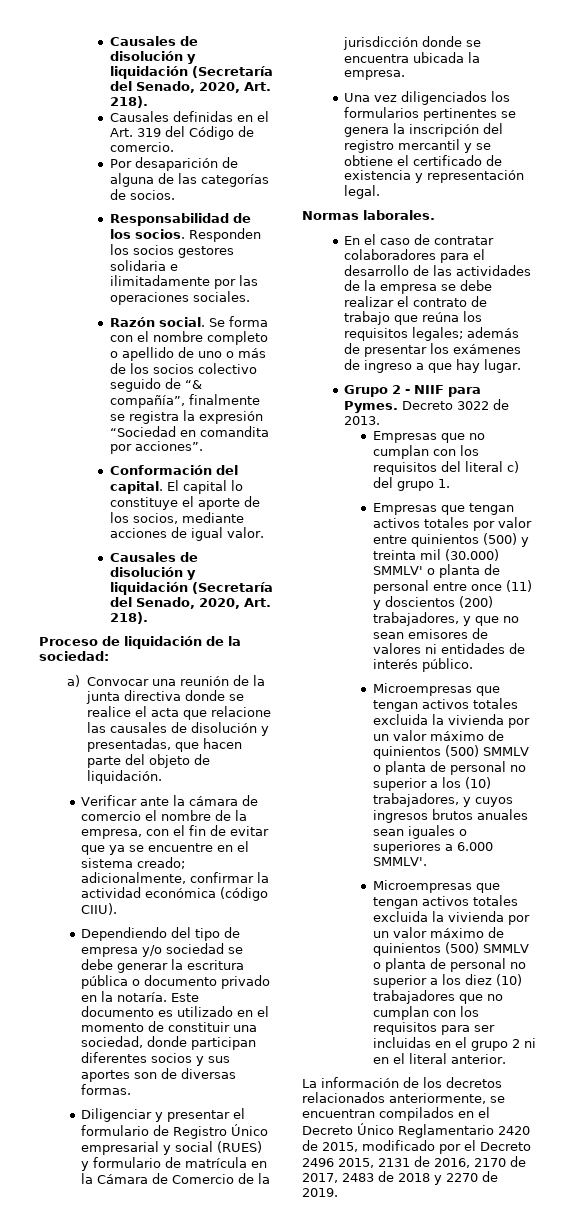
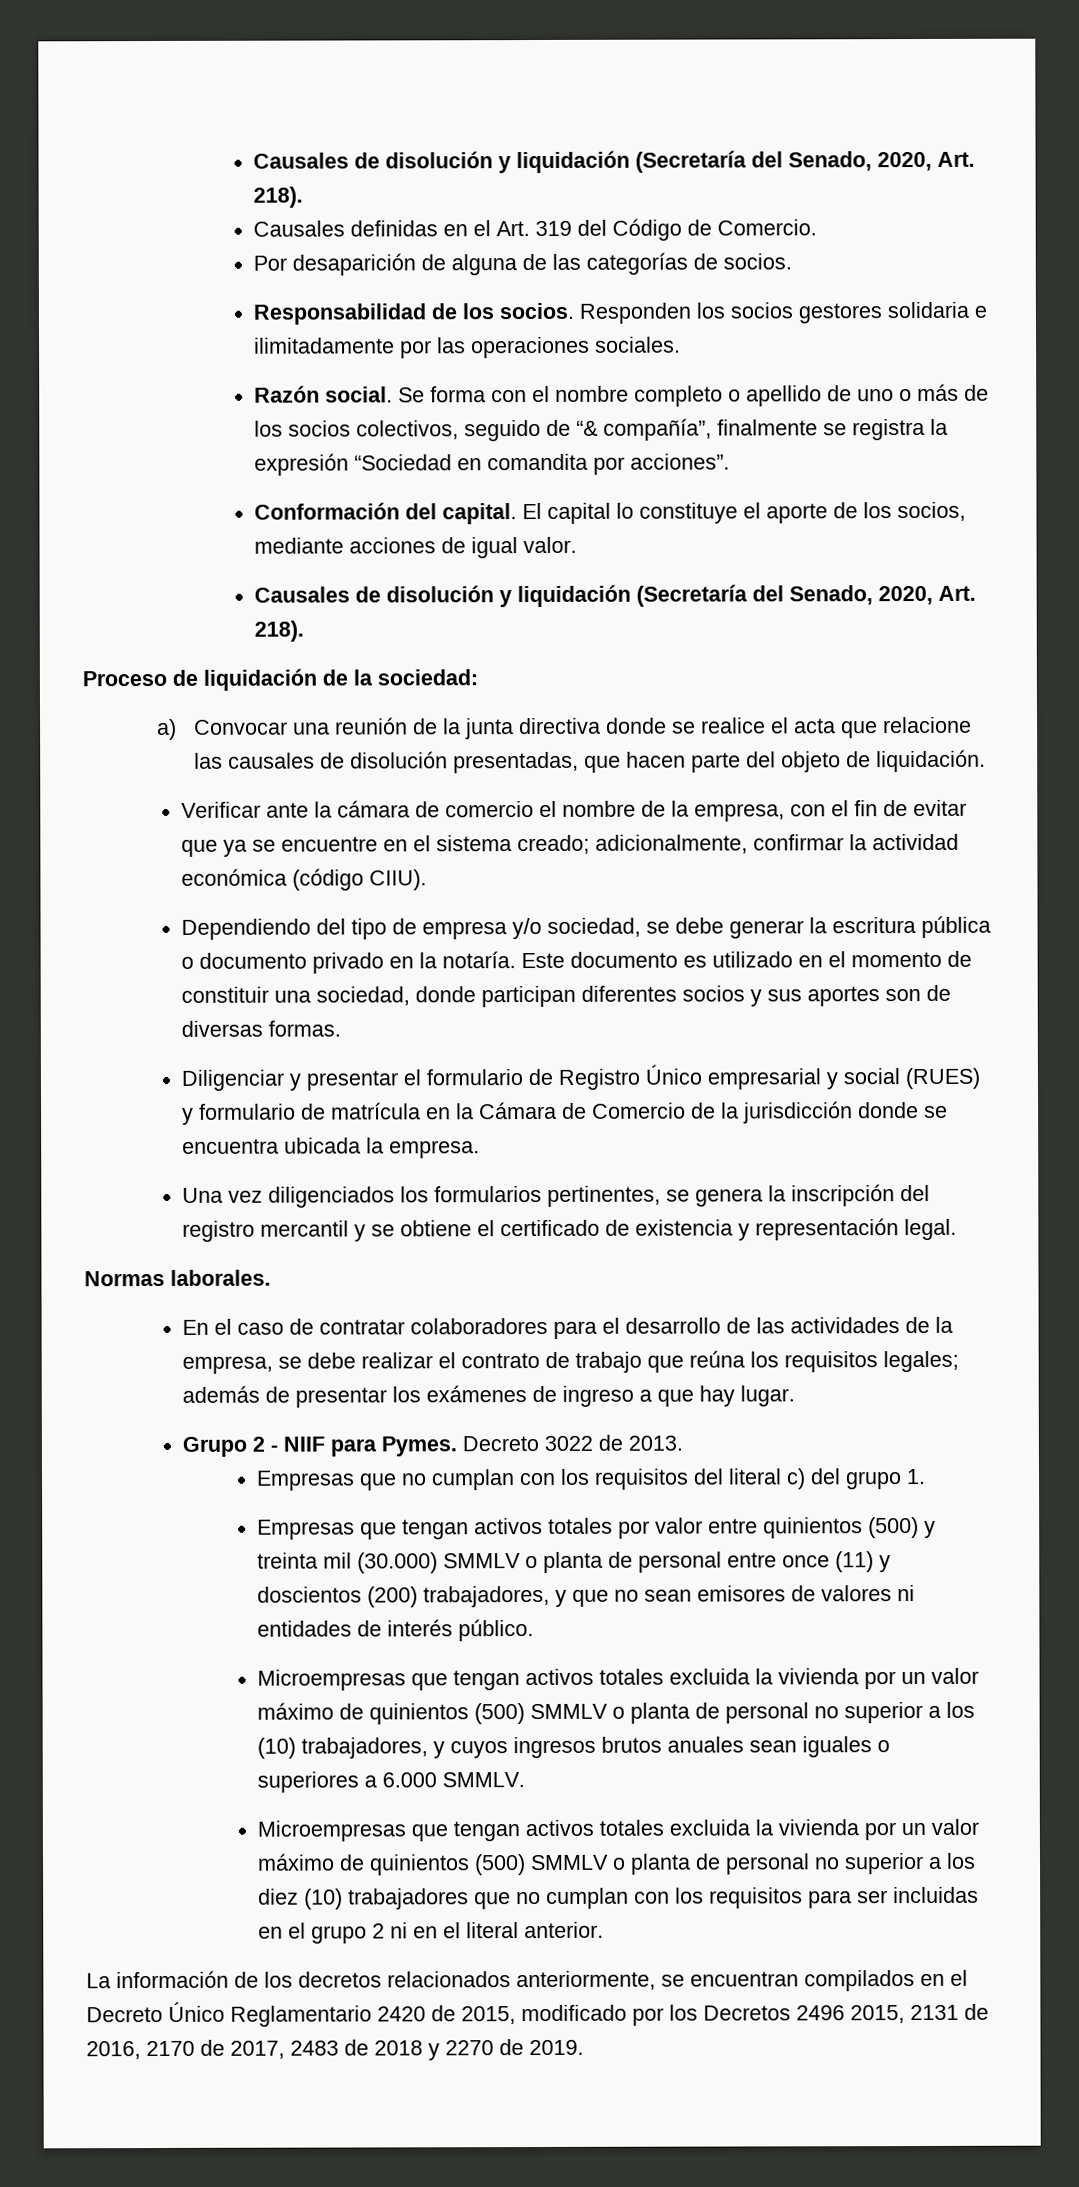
- Causales definidas en el Art. 319 del Código de comercio.
+ Causales definidas en el Art. 319 del Código de Comercio.
- Se forma con el nombre completo o apellido de uno o más de los socios colectivo seguido de “& compañía”, finalmente se registra la expresión “Sociedad en comandita por acciones”.
+ Se forma con el nombre completo o apellido de uno o más de los socios colectivos, seguido de “& compañía”, finalmente se registra la expresión “Sociedad en comandita por acciones”.
- a) Convocar una reunión de la junta directiva donde se realice el acta que relacione las causales de disolución y presentadas, que hacen parte del objeto de liquidación.
+ a) Convocar una reunión de la junta directiva donde se realice el acta que relacione las causales de disolución presentadas, que hacen parte del objeto de liquidación.
- Dependiendo del tipo de empresa y/o sociedad se debe generar la escritura pública o documento privado en la notaría.
+ Dependiendo del tipo de empresa y/o sociedad, se debe generar la escritura pública o documento privado en la notaría.
- Una vez diligenciados los formularios pertinentes se genera la inscripción del registro mercantil y se obtiene el certificado de existencia y representación legal.
+ Una vez diligenciados los formularios pertinentes, se genera la inscripción del registro mercantil y se obtiene el certificado de existencia y representación legal.
- En el caso de contratar colaboradores para el desarrollo de las actividades de la empresa se debe realizar el contrato de trabajo que reúna los requisitos legales; además de presentar los exámenes de ingreso a que hay lugar.
+ En el caso de contratar colaboradores para el desarrollo de las actividades de la empresa, se debe realizar el contrato de trabajo que reúna los requisitos legales; además de presentar los exámenes de ingreso a que hay lugar.
- Empresas que tengan activos totales por valor entre quinientos (500) y treinta mil (30.000) SMMLV' o planta de personal entre once (11) y doscientos (200) trabajadores, y que no sean emisores de valores ni entidades de interés público.
+ Empresas que tengan activos totales por valor entre quinientos (500) y treinta mil (30.000) SMMLV o planta de personal entre once (11) y doscientos (200) trabajadores, y que no sean emisores de valores ni entidades de interés público.
- Microempresas que tengan activos totales excluida la vivienda por un valor máximo de quinientos (500) SMMLV o planta de personal no superior a los (10) trabajadores, y cuyos ingresos brutos anuales sean iguales o superiores a 6.000 SMMLV'.
+ Microempresas que tengan activos totales excluida la vivienda por un valor máximo de quinientos (500) SMMLV o planta de personal no superior a los (10) trabajadores, y cuyos ingresos brutos anuales sean iguales o superiores a 6.000 SMMLV.
- La información de los decretos relacionados anteriormente, se encuentran compilados en el Decreto Único Reglamentario 2420 de 2015, modificado por el Decreto 2496 2015, 2131 de 2016, 2170 de 2017, 2483 de 2018 y 2270 de 2019.
+ La información de los decretos relacionados anteriormente, se encuentran compilados en el Decreto Único Reglamentario 2420 de 2015, modificado por los Decretos 2496 2015, 2131 de 2016, 2170 de 2017, 2483 de 2018 y 2270 de 2019.

